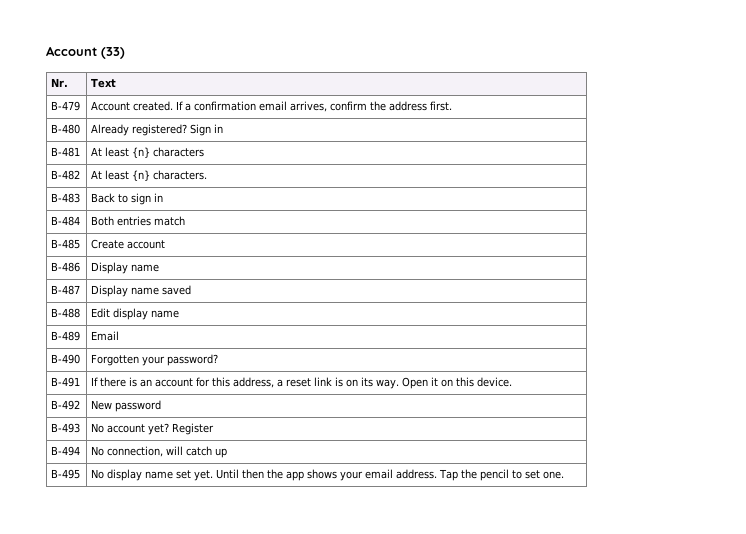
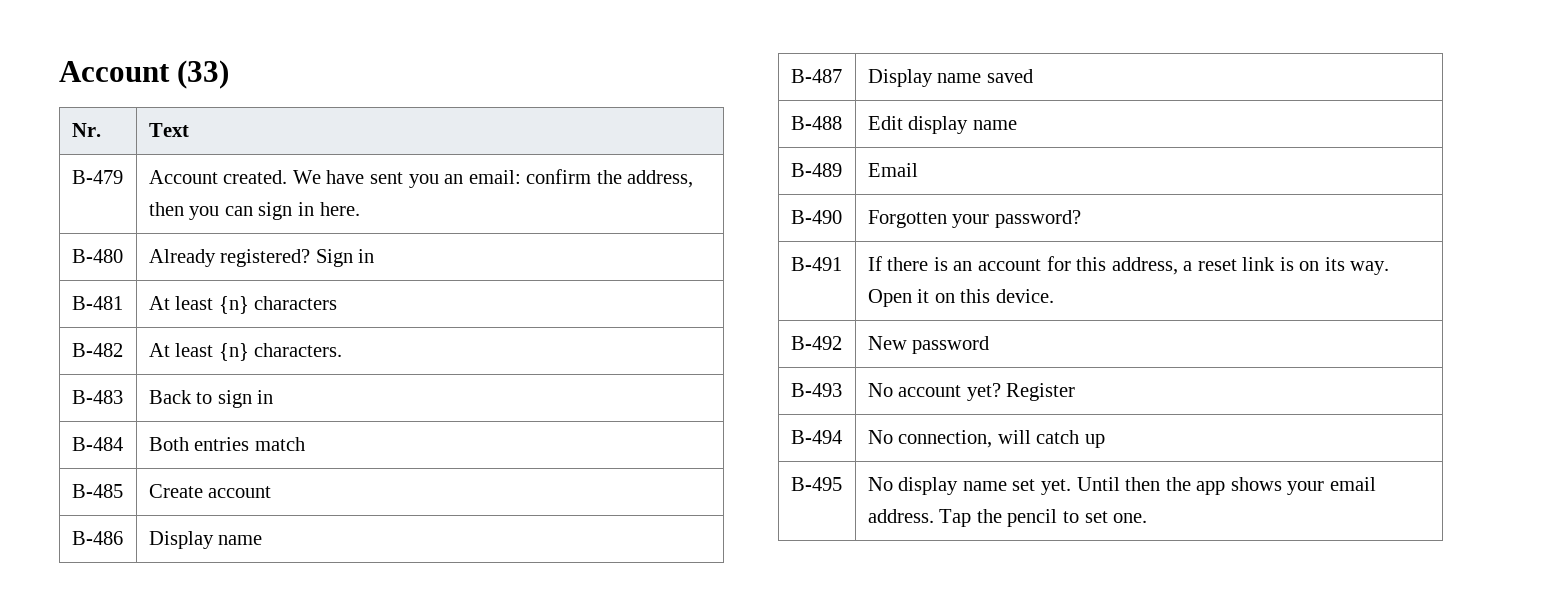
- B-479 | Account created. If a confirmation email arrives, confirm the address first.
+ B-479 | Account created. We have sent you an email: confirm the address, then you can sign in here.

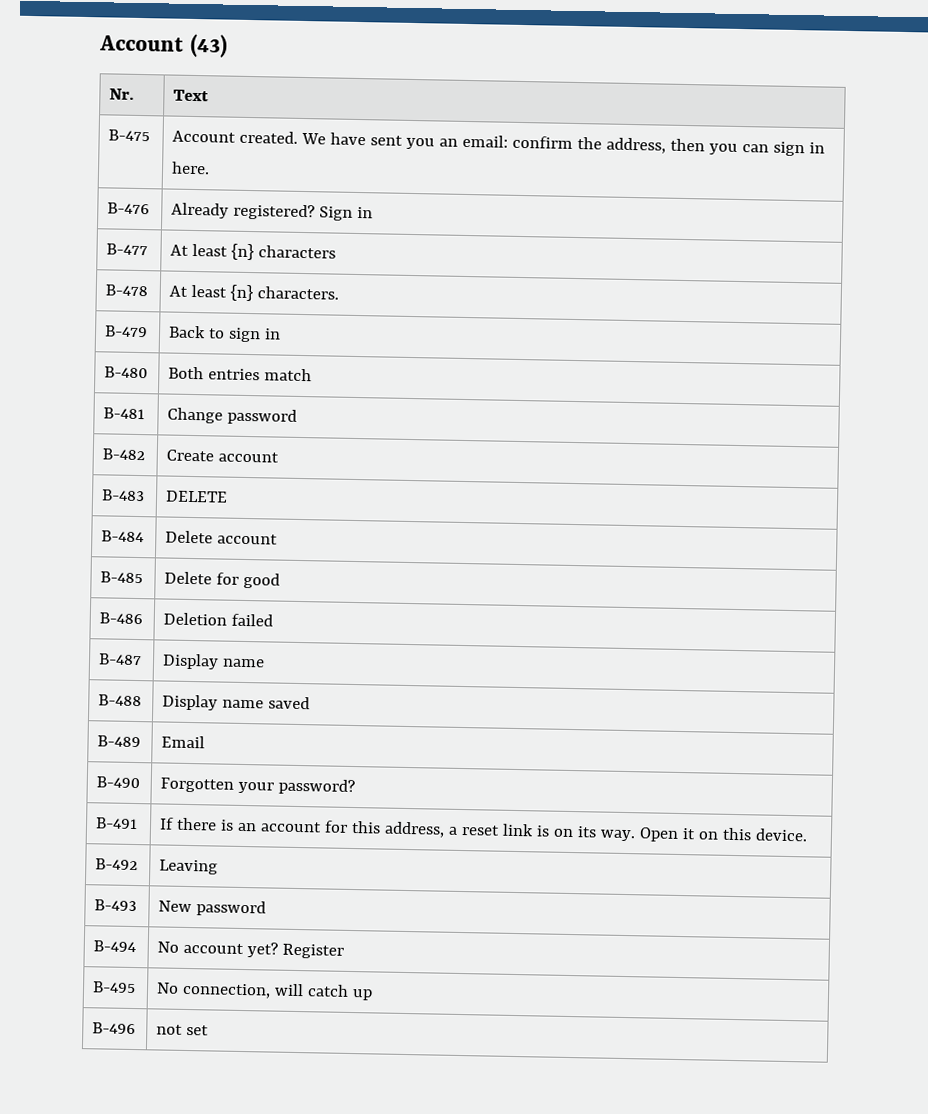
- Account (33)
+ Account (43)
- B-479 | Account created. We have sent you an email: confirm the address, then you can sign in here.
+ B-475 | Account created. We have sent you an email: confirm the address, then you can sign in here.
- B-480 | Already registered? Sign in
+ B-476 | Already registered? Sign in
- B-481 | At least {n} characters
+ B-477 | At least {n} characters
- B-482 | At least {n} characters.
+ B-478 | At least {n} characters.
- B-483 | Back to sign in
+ B-479 | Back to sign in
- B-484 | Both entries match
+ B-480 | Both entries match
- B-485 | Create account
+ B-481 | Change password
+ B-482 | Create account
+ B-483 | DELETE
+ B-484 | Delete account
+ B-485 | Delete for good
- B-486 | Display name
+ B-486 | Deletion failed
- B-487 | Display name saved
+ B-487 | Display name
- B-488 | Edit display name
+ B-488 | Display name saved
- B-492 | New password
+ B-492 | Leaving
+ B-493 | New password
- B-493 | No account yet? Register
+ B-494 | No account yet? Register
- B-494 | No connection, will catch up
+ B-495 | No connection, will catch up
- B-495 | No display name set yet. Until then the app shows your email address. Tap the pencil to set one.
+ B-496 | not set

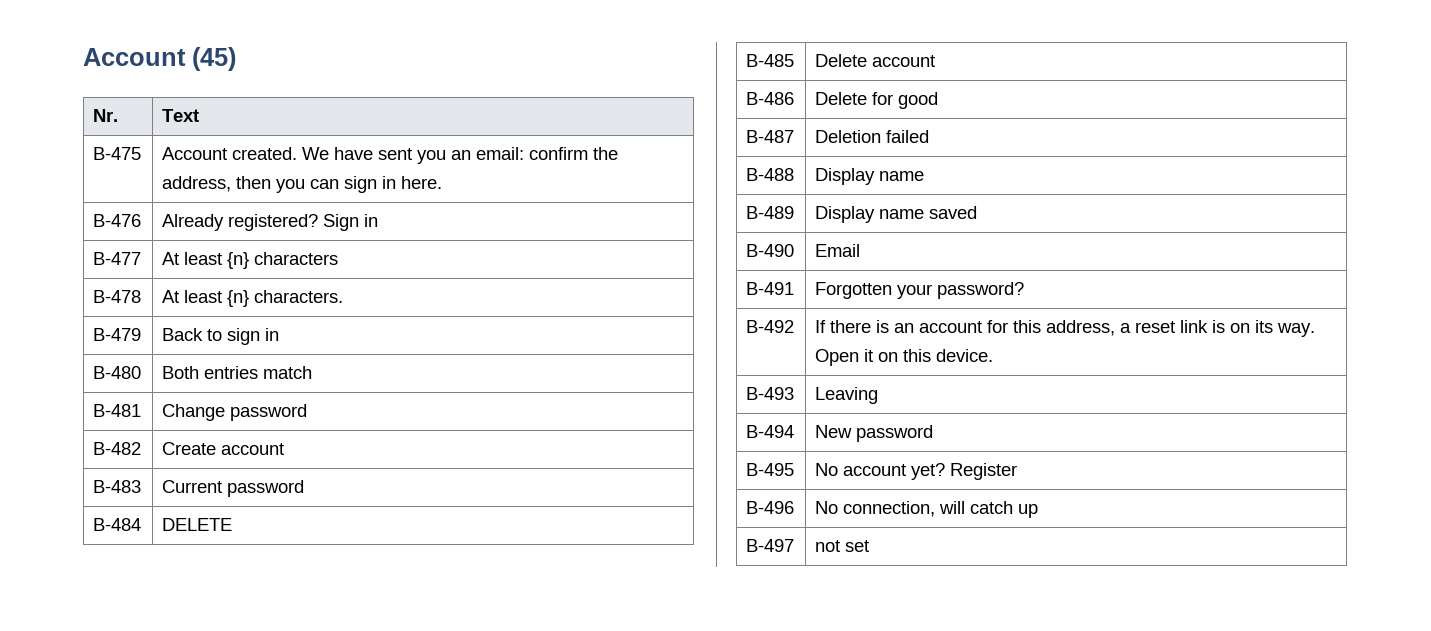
- Account (43)
+ Account (45)
- B-483 | DELETE
+ B-483 | Current password
+ B-484 | DELETE
- B-484 | Delete account
+ B-485 | Delete account
- B-485 | Delete for good
+ B-486 | Delete for good
- B-486 | Deletion failed
+ B-487 | Deletion failed
- B-487 | Display name
- B-488 | Display name saved
+ B-488 | Display name
- B-489 | Email
+ B-489 | Display name saved
+ B-490 | Email
- B-490 | Forgotten your password?
+ B-491 | Forgotten your password?
- B-491 | If there is an account for this address, a reset link is on its way. Open it on this device.
+ B-492 | If there is an account for this address, a reset link is on its way. Open it on this device.
- B-492 | Leaving
+ B-493 | Leaving
- B-493 | New password
+ B-494 | New password
- B-494 | No account yet? Register
+ B-495 | No account yet? Register
- B-495 | No connection, will catch up
+ B-496 | No connection, will catch up
- B-496 | not set
+ B-497 | not set

